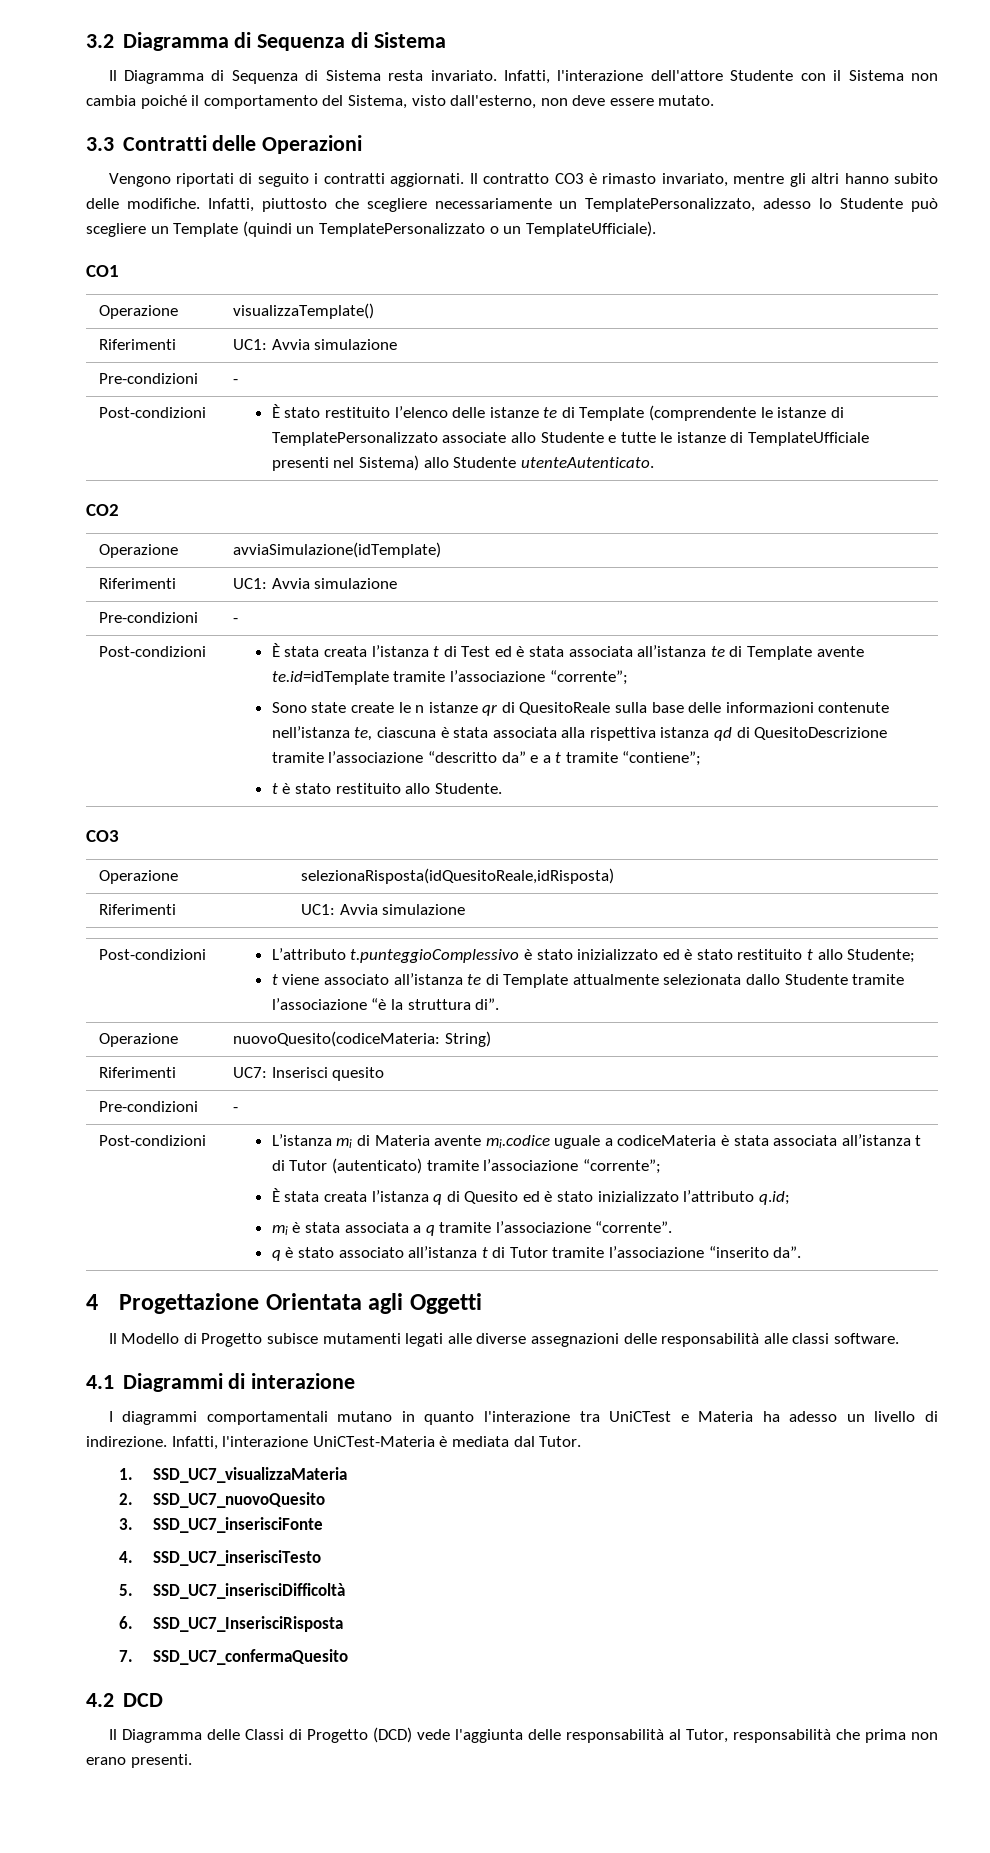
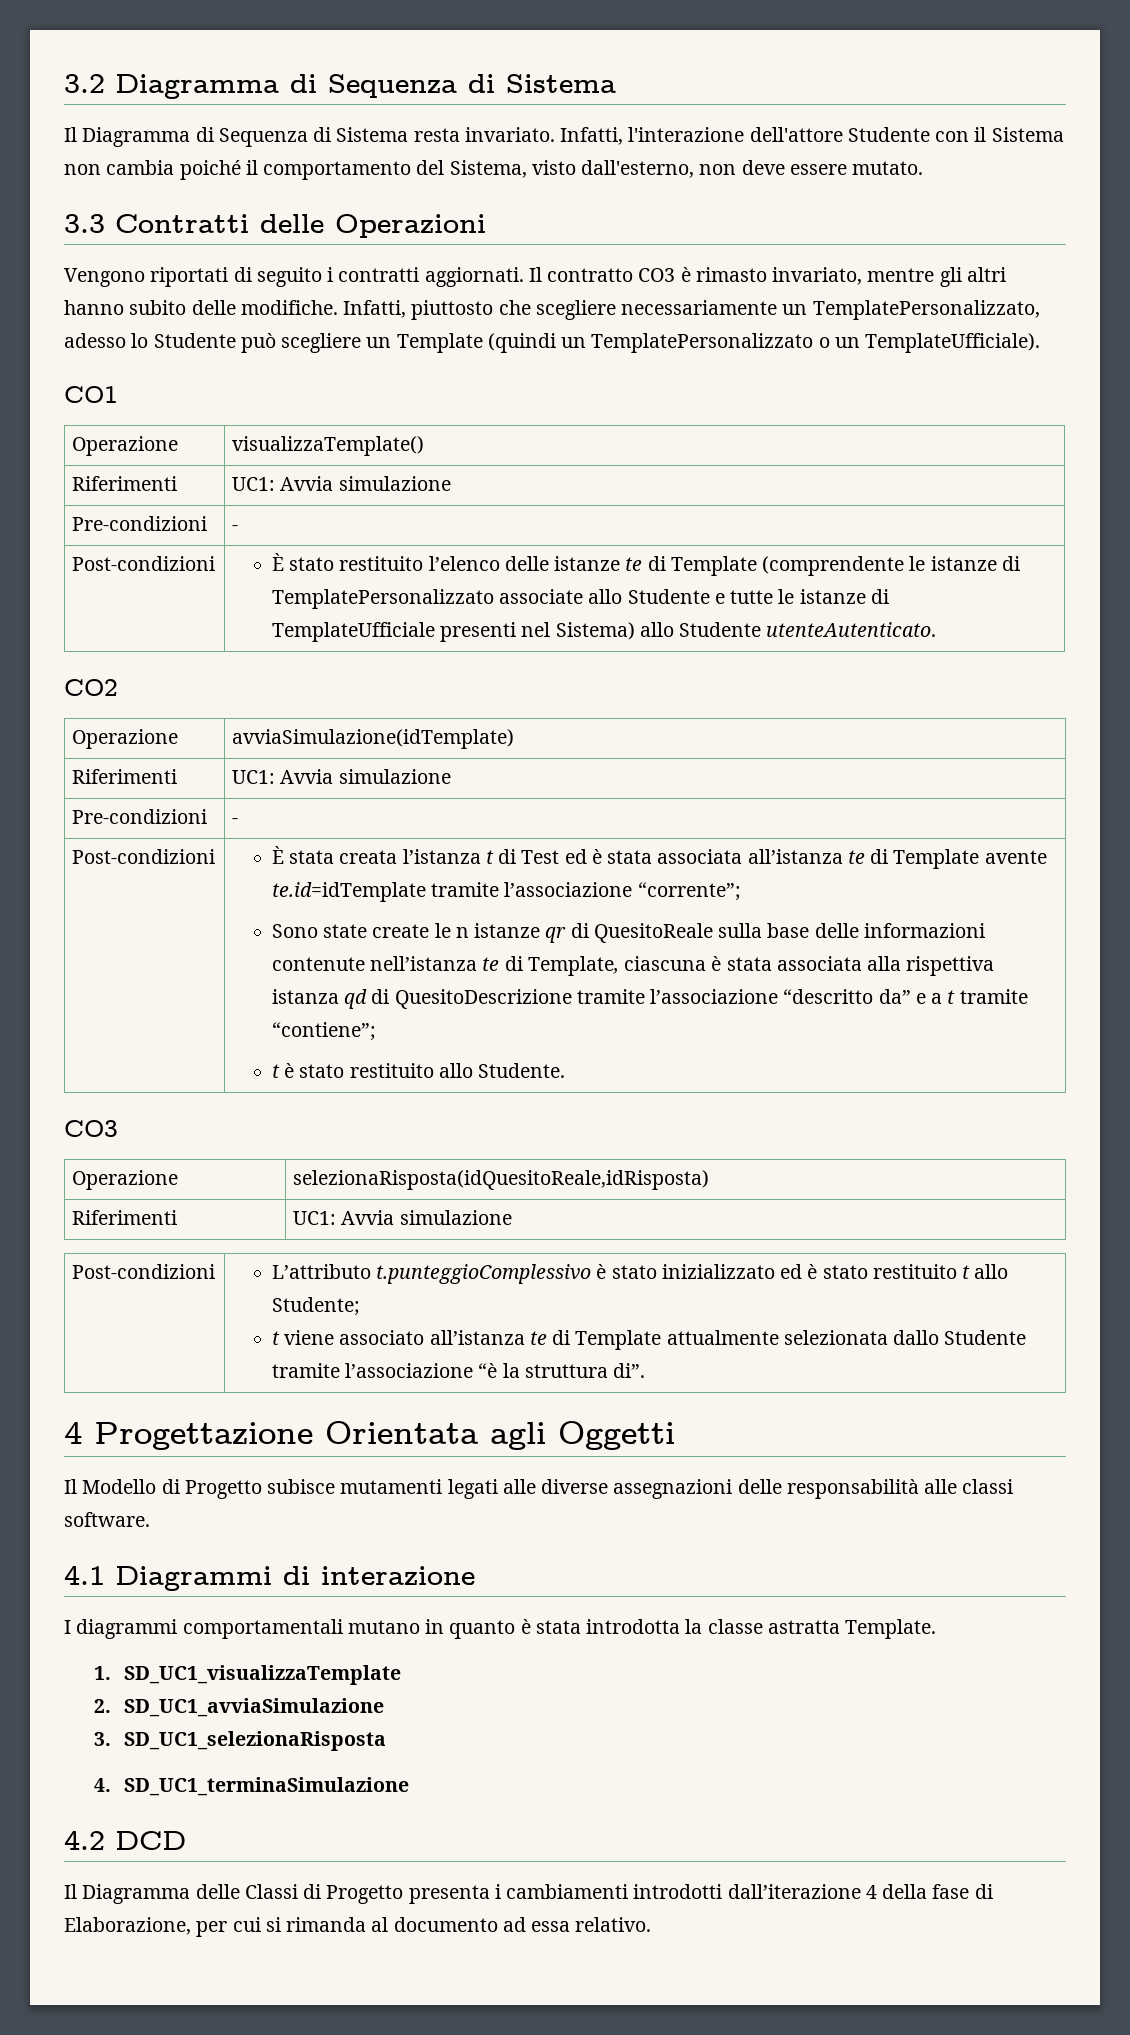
- Sono state create le n istanze qr di QuesitoReale sulla base delle informazioni contenute nell’istanza te, ciascuna è stata associata alla rispettiva istanza qd di QuesitoDescrizione tramite l’associazione “descritto da” e a t tramite “contiene”;
+ Sono state create le n istanze qr di QuesitoReale sulla base delle informazioni contenute nell’istanza te di Template, ciascuna è stata associata alla rispettiva istanza qd di QuesitoDescrizione tramite l’associazione “descritto da” e a t tramite “contiene”;
- Operazione | nuovoQuesito(codiceMateria: String)
- Riferimenti | UC7: Inserisci quesito
- Pre-condizioni | -
- Post-condizioni | L’istanza mi di Materia avente mi.codice uguale a codiceMateria è stata associata all’istanza t di Tutor (autenticato) tramite l’associazione “corrente”;
- È stata creata l’istanza q di Quesito ed è stato inizializzato l’attributo q.id;
- mi è stata associata a q tramite l’associazione “corrente”.
- q è stato associato all’istanza t di Tutor tramite l’associazione “inserito da”.
- I diagrammi comportamentali mutano in quanto l'interazione tra UniCTest e Materia ha adesso un livello di indirezione. Infatti, l'interazione UniCTest-Materia è mediata dal Tutor.
+ I diagrammi comportamentali mutano in quanto è stata introdotta la classe astratta Template.
- 1. SSD_UC7_visualizzaMateria
+ 1. SD_UC1_visualizzaTemplate
- 2. SSD_UC7_nuovoQuesito
+ 2. SD_UC1_avviaSimulazione
- 3. SSD_UC7_inserisciFonte
+ 3. SD_UC1_selezionaRisposta
- 4. SSD_UC7_inserisciTesto
- 5. SSD_UC7_inserisciDifficoltà
- 6. SSD_UC7_InserisciRisposta
- 7. SSD_UC7_confermaQuesito
+ 4. SD_UC1_terminaSimulazione
- Il Diagramma delle Classi di Progetto (DCD) vede l'aggiunta delle responsabilità al Tutor, responsabilità che prima non erano presenti.
+ Il Diagramma delle Classi di Progetto presenta i cambiamenti introdotti dall’iterazione 4 della fase di Elaborazione, per cui si rimanda al documento ad essa relativo.

